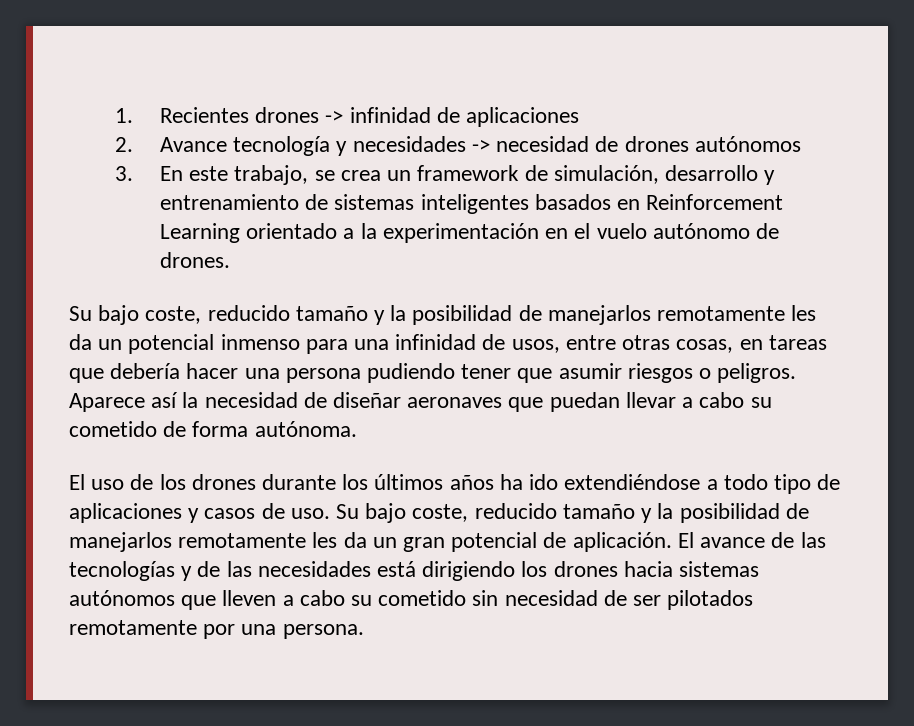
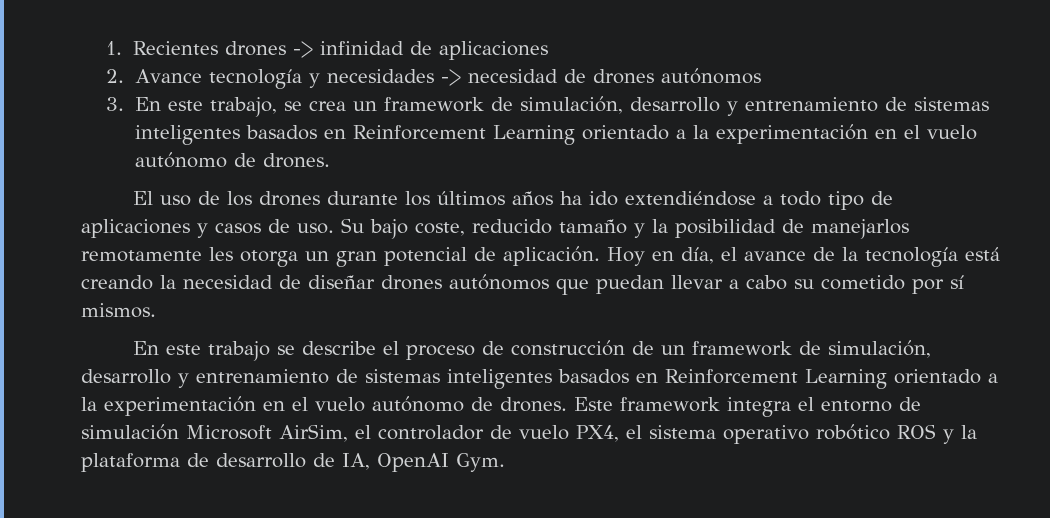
- Su bajo coste, reducido tamaño y la posibilidad de manejarlos remotamente les da un potencial inmenso para una infinidad de usos, entre otras cosas, en tareas que debería hacer una persona pudiendo tener que asumir riesgos o peligros. Aparece así la necesidad de diseñar aeronaves que puedan llevar a cabo su cometido de forma autónoma.
- Su bajo coste, reducido tamaño y la posibilidad de manejarlos remotamente les da un gran potencial de aplicación.
+ Su bajo coste, reducido tamaño y la posibilidad de manejarlos remotamente les otorga un gran potencial de aplicación.
- El avance de las tecnologías y de las necesidades está dirigiendo los drones hacia sistemas autónomos que lleven a cabo su cometido sin necesidad de ser pilotados remotamente por una persona.
+ Hoy en día, el avance de la tecnología está creando la necesidad de diseñar drones autónomos que puedan llevar a cabo su cometido por sí mismos.
+ En este trabajo se describe el proceso de construcción de un framework de simulación, desarrollo y entrenamiento de sistemas inteligentes basados en Reinforcement Learning orientado a la experimentación en el vuelo autónomo de drones. Este framework integra el entorno de simulación Microsoft AirSim, el controlador de vuelo PX4, el sistema operativo robótico ROS y la plataforma de desarrollo de IA, OpenAI Gym.

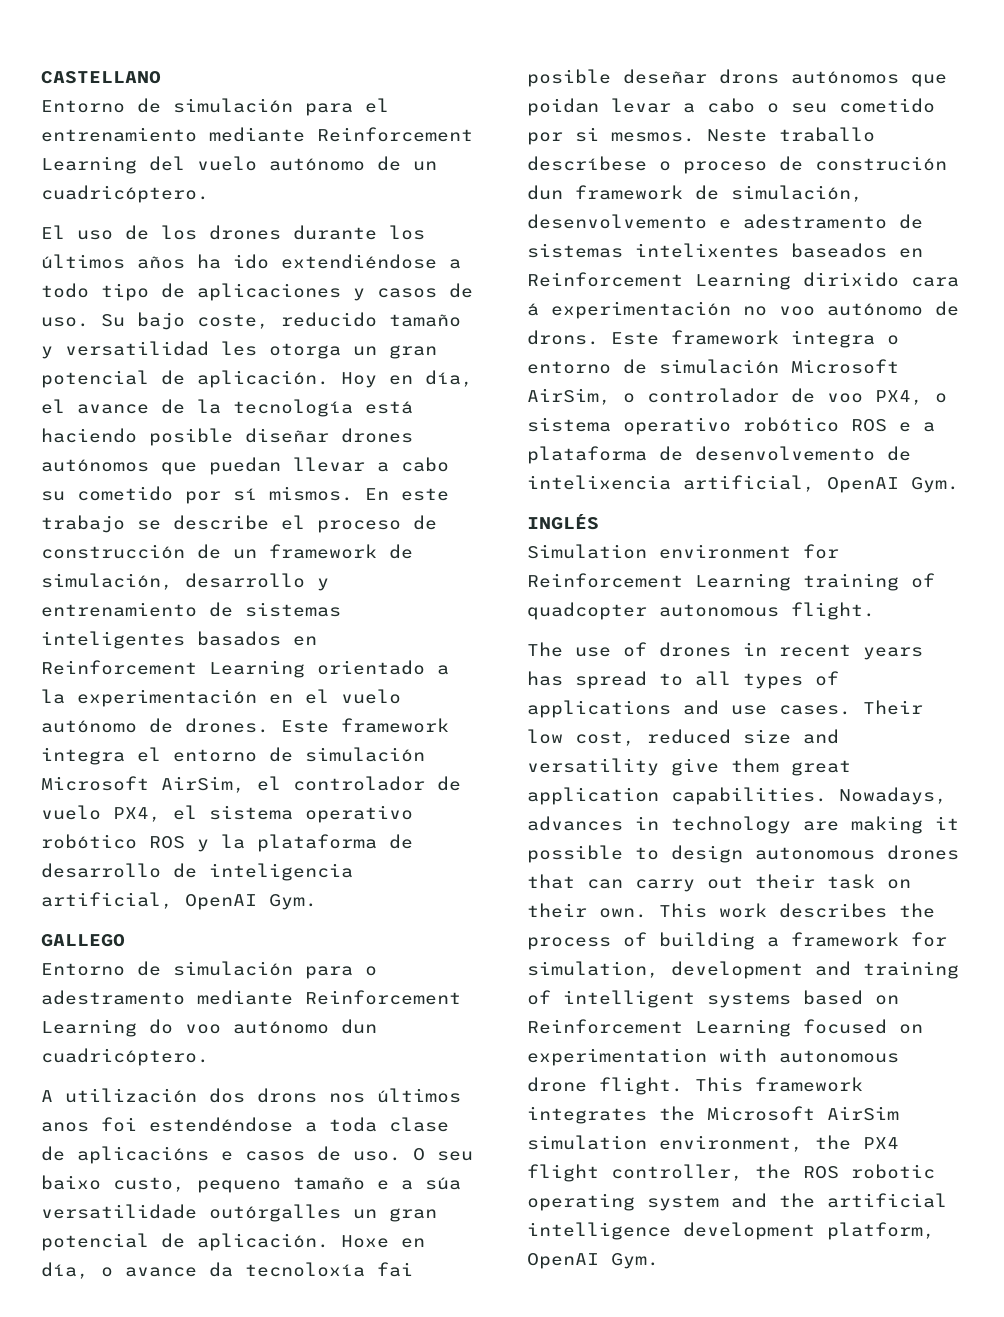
- 1. Recientes drones -> infinidad de aplicaciones
- 2. Avance tecnología y necesidades -> necesidad de drones autónomos
- 3. En este trabajo, se crea un framework de simulación, desarrollo y entrenamiento de sistemas inteligentes basados en Reinforcement Learning orientado a la experimentación en el vuelo autónomo de drones.
+ CASTELLANO
+ Entorno de simulación para el entrenamiento mediante Reinforcement Learning del vuelo autónomo de un cuadricóptero.
- Su bajo coste, reducido tamaño y la posibilidad de manejarlos remotamente les otorga un gran potencial de aplicación.
+ Su bajo coste, reducido tamaño y versatilidad les otorga un gran potencial de aplicación.
- Hoy en día, el avance de la tecnología está creando la necesidad de diseñar drones autónomos que puedan llevar a cabo su cometido por sí mismos.
- En este trabajo se describe el proceso de construcción de un framework de simulación, desarrollo y entrenamiento de sistemas inteligentes basados en Reinforcement Learning orientado a la experimentación en el vuelo autónomo de drones.
+ Hoy en día, el avance de la tecnología está haciendo posible diseñar drones autónomos que puedan llevar a cabo su cometido por sí mismos. En este trabajo se describe el proceso de construcción de un framework de simulación, desarrollo y entrenamiento de sistemas inteligentes basados en Reinforcement Learning orientado a la experimentación en el vuelo autónomo de drones.
- Este framework integra el entorno de simulación Microsoft AirSim, el controlador de vuelo PX4, el sistema operativo robótico ROS y la plataforma de desarrollo de IA, OpenAI Gym.
+ Este framework integra el entorno de simulación Microsoft AirSim, el controlador de vuelo PX4, el sistema operativo robótico ROS y la plataforma de desarrollo de inteligencia artificial, OpenAI Gym.
+ GALLEGO
+ Entorno de simulación para o adestramento mediante Reinforcement Learning do voo autónomo dun cuadricóptero.
+ A utilización dos drons nos últimos anos foi estendéndose a toda clase de aplicacións e casos de uso. O seu baixo custo, pequeno tamaño e a súa versatilidade outórgalles un gran potencial de aplicación. Hoxe en día, o avance da tecnoloxía fai posible deseñar drons autónomos que poidan levar a cabo o seu cometido por si mesmos. Neste traballo descríbese o proceso de construción dun framework de simulación, desenvolvemento e adestramento de sistemas intelixentes baseados en Reinforcement Learning dirixido cara á experimentación no voo autónomo de drons. Este framework integra o entorno de simulación Microsoft AirSim, o controlador de voo PX4, o sistema operativo robótico ROS e a plataforma de desenvolvemento de intelixencia artificial, OpenAI Gym.
+ INGLÉS
+ Simulation environment for Reinforcement Learning training of quadcopter autonomous flight.
+ The use of drones in recent years has spread to all types of applications and use cases. Their low cost, reduced size and versatility give them great application capabilities. Nowadays, advances in technology are making it possible to design autonomous drones that can carry out their task on their own. This work describes the process of building a framework for simulation, development and training of intelligent systems based on Reinforcement Learning focused on experimentation with autonomous drone flight. This framework integrates the Microsoft AirSim simulation environment, the PX4 flight controller, the ROS robotic operating system and the artificial intelligence development platform, OpenAI Gym.

